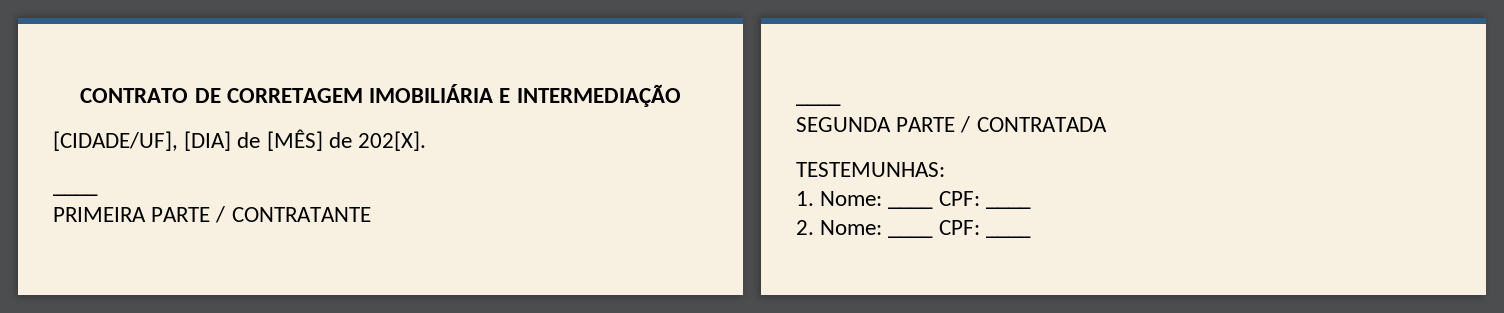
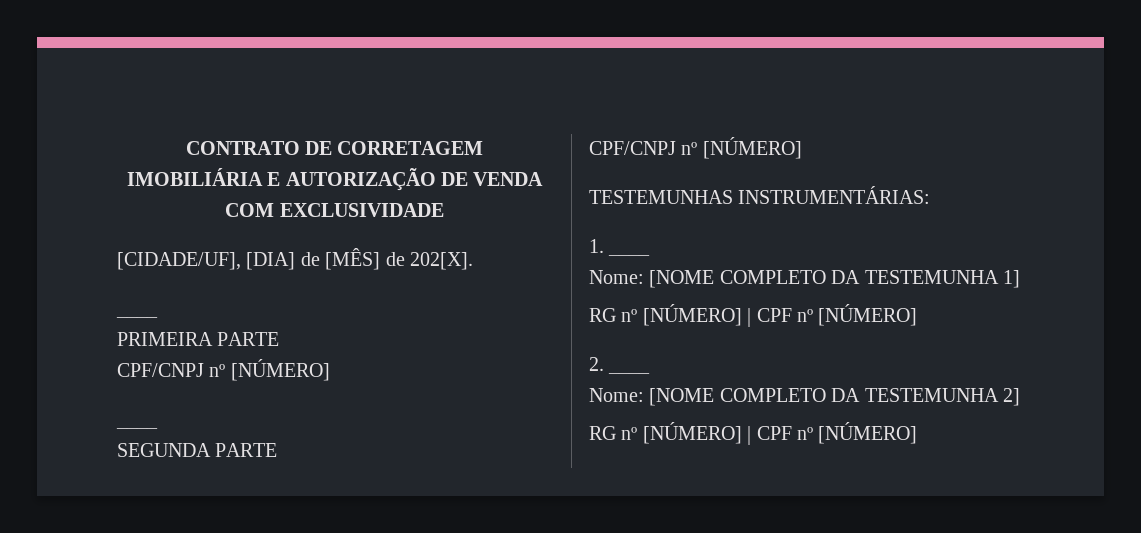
- CONTRATO DE CORRETAGEM IMOBILIÁRIA E INTERMEDIAÇÃO
+ CONTRATO DE CORRETAGEM IMOBILIÁRIA E AUTORIZAÇÃO DE VENDA COM EXCLUSIVIDADE
- PRIMEIRA PARTE / CONTRATANTE
+ PRIMEIRA PARTE
+ CPF/CNPJ nº [NÚMERO]
- SEGUNDA PARTE / CONTRATADA
- TESTEMUNHAS:
- 1. Nome: ____ CPF: ____
- 2. Nome: ____ CPF: ____
+ SEGUNDA PARTE
+ CPF/CNPJ nº [NÚMERO]
+ TESTEMUNHAS INSTRUMENTÁRIAS:
+ 1. ____
+ Nome: [NOME COMPLETO DA TESTEMUNHA 1]
+ RG nº [NÚMERO] | CPF nº [NÚMERO]
+ 2. ____
+ Nome: [NOME COMPLETO DA TESTEMUNHA 2]
+ RG nº [NÚMERO] | CPF nº [NÚMERO]

